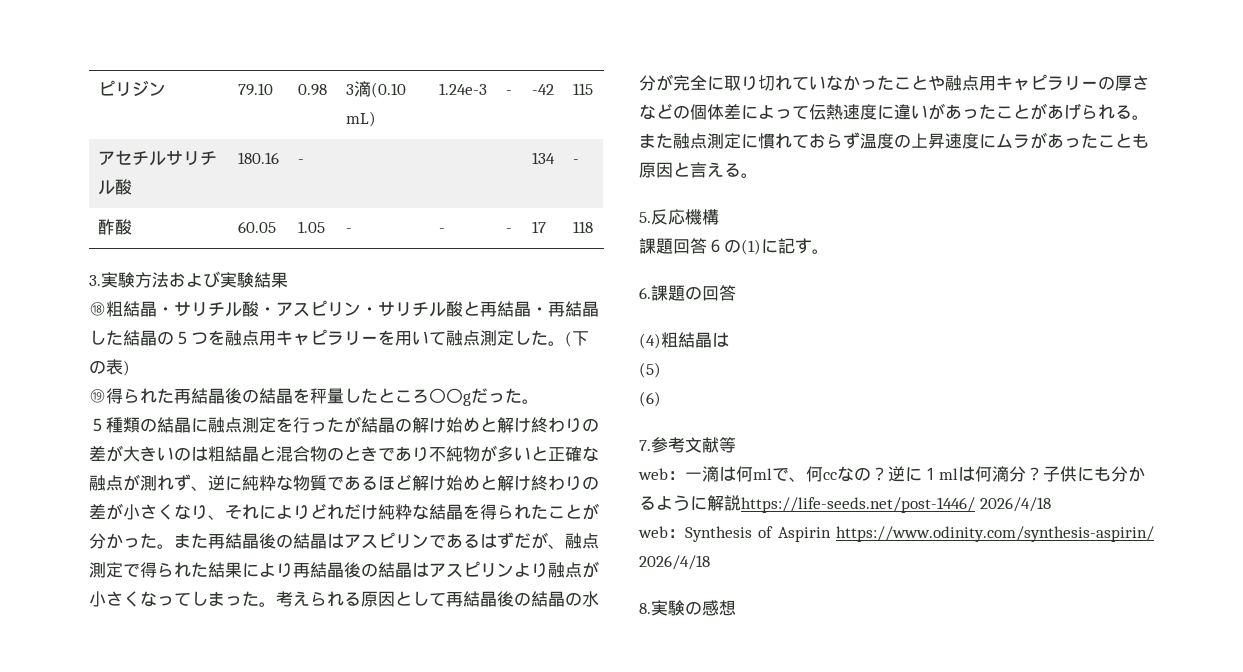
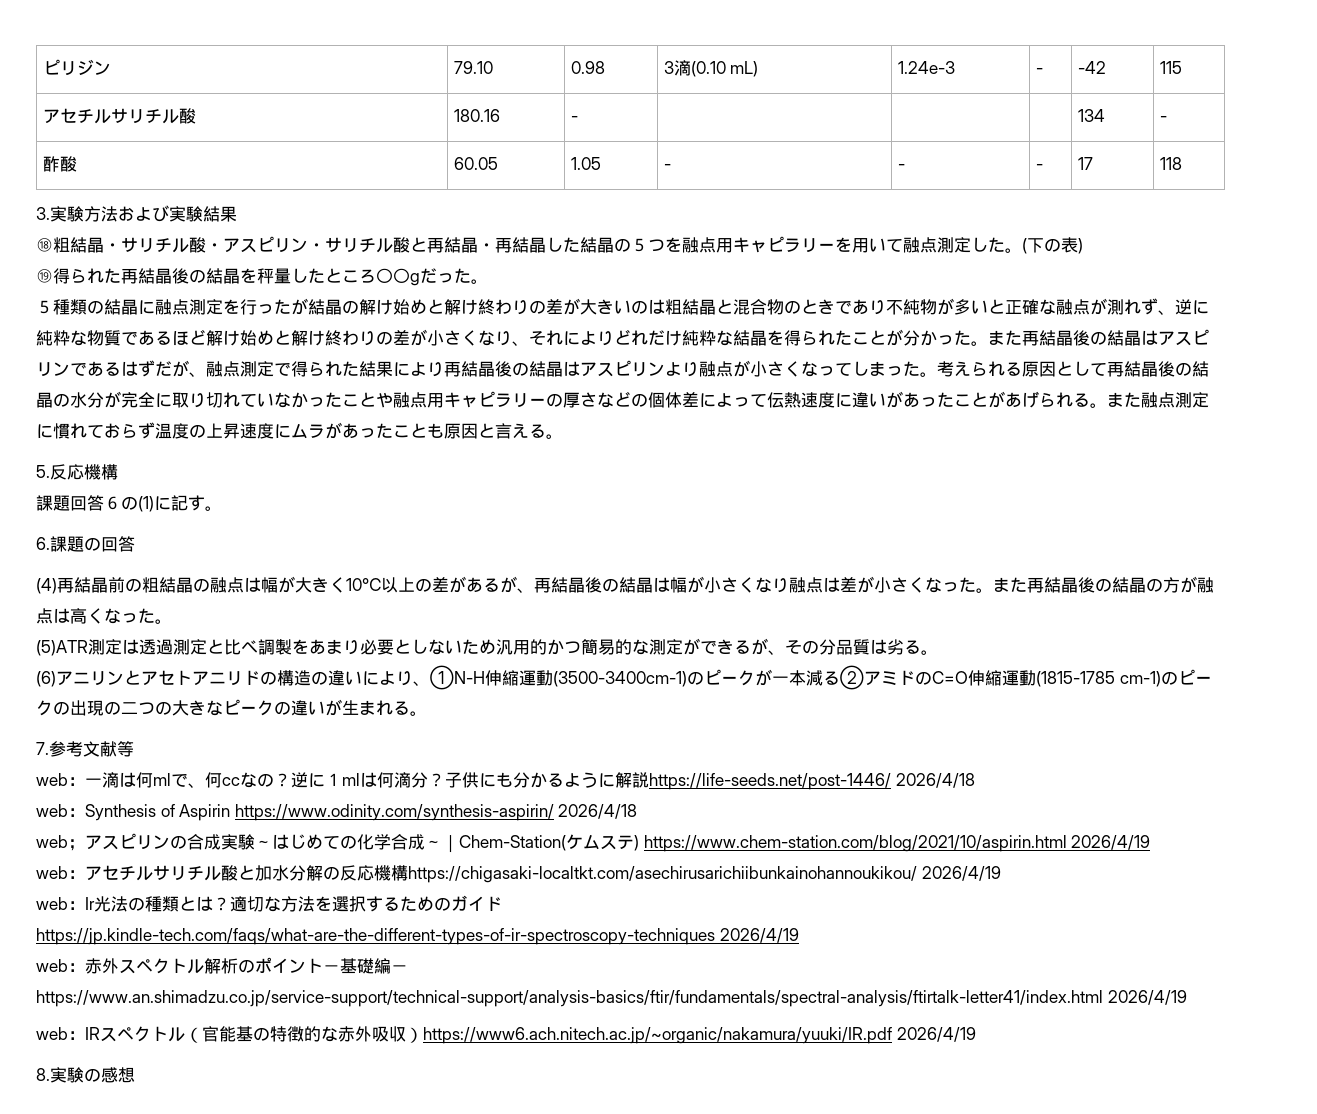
- (4)粗結晶は
- (5)
- (6)
+ (4)再結晶前の粗結晶の融点は幅が大きく10℃以上の差があるが、再結晶後の結晶は幅が小さくなり融点は差が小さくなった。また再結晶後の結晶の方が融点は高くなった。
+ (5)ATR測定は透過測定と比べ調製をあまり必要としないため汎用的かつ簡易的な測定ができるが、その分品質は劣る。
+ (6)アニリンとアセトアニリドの構造の違いにより、①N-H伸縮運動(3500-3400cm-1)のピークが一本減る②アミドのC=O伸縮運動(1815-1785 cm-1)のピークの出現の二つの大きなピークの違いが生まれる。
+ web；アスピリンの合成実験～はじめての化学合成～｜Chem-Station(ケムステ) https://www.chem-station.com/blog/2021/10/aspirin.html 2026/4/19
+ web：アセチルサリチル酸と加水分解の反応機構https://chigasaki-localtkt.com/asechirusarichiibunkainohannoukikou/ 2026/4/19
+ web：Ir光法の種類とは？適切な方法を選択するためのガイド
+ https://jp.kindle-tech.com/faqs/what-are-the-different-types-of-ir-spectroscopy-techniques 2026/4/19
+ web：赤外スペクトル解析のポイント－基礎編－https://www.an.shimadzu.co.jp/service-support/technical-support/analysis-basics/ftir/fundamentals/spectral-analysis/ftirtalk-letter41/index.html 2026/4/19
+ web：IRスペクトル（官能基の特徴的な赤外吸収）https://www6.ach.nitech.ac.jp/~organic/nakamura/yuuki/IR.pdf 2026/4/19

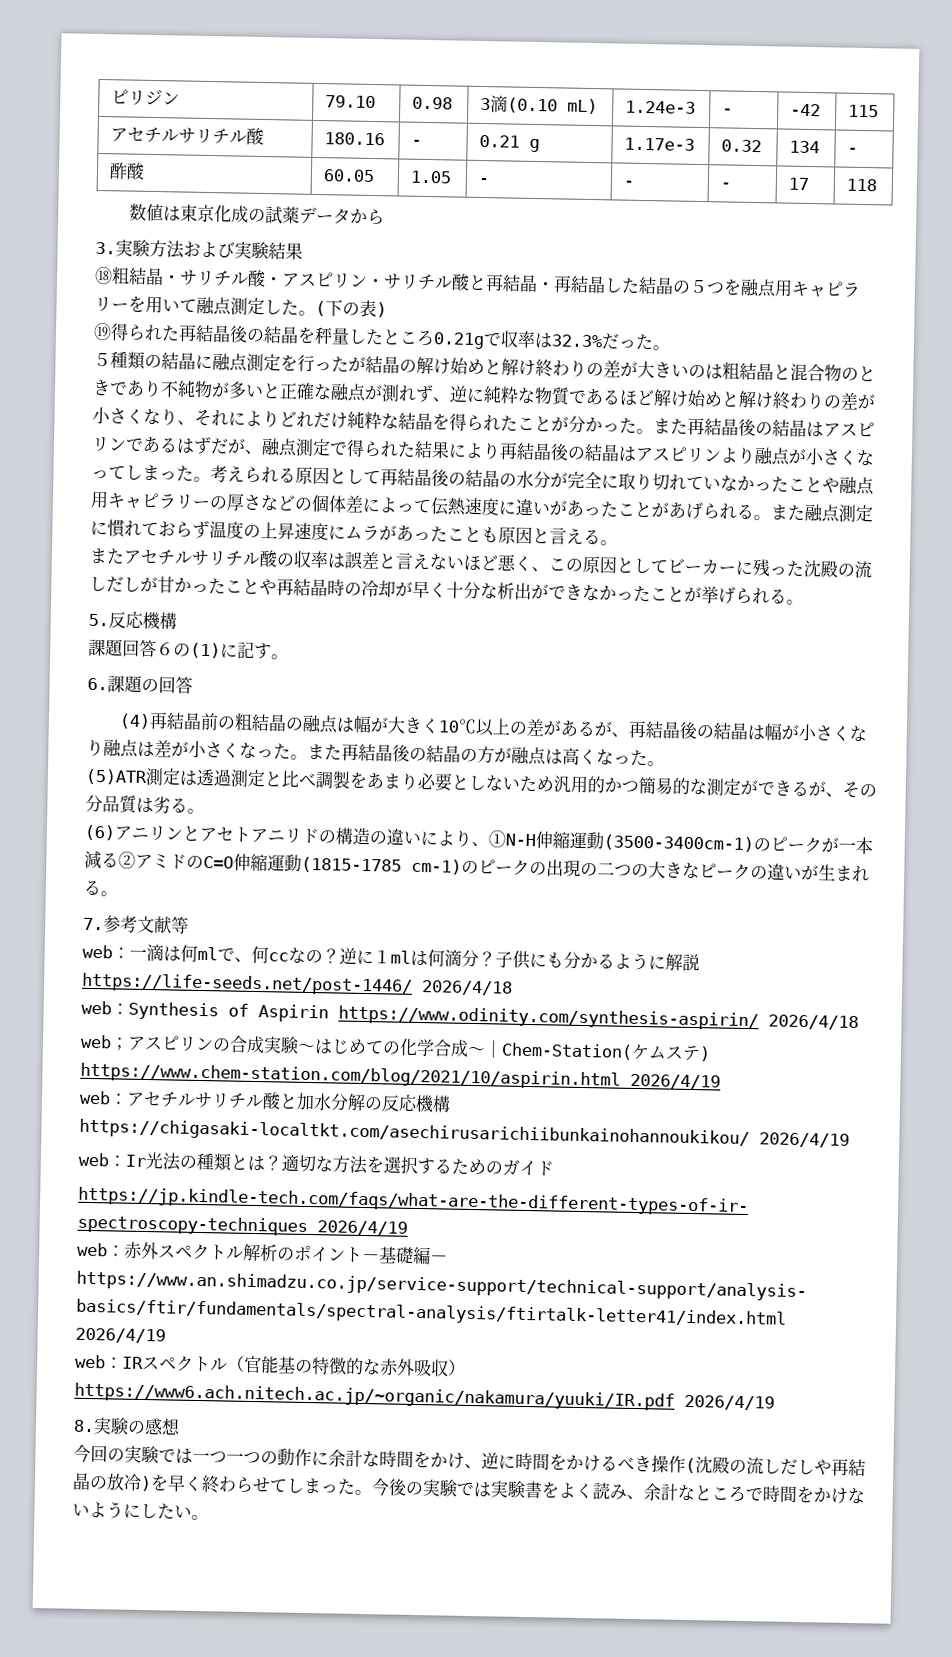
- アセチルサリチル酸 | 180.16 | - | | | | 134 | -
+ アセチルサリチル酸 | 180.16 | - | 0.21 g | 1.17e-3 | 0.32 | 134 | -
+ 数値は東京化成の試薬データから
- ⑲得られた再結晶後の結晶を秤量したところ〇〇gだった。
+ ⑲得られた再結晶後の結晶を秤量したところ0.21gで収率は32.3%だった。
+ またアセチルサリチル酸の収率は誤差と言えないほど悪く、この原因としてビーカーに残った沈殿の流しだしが甘かったことや再結晶時の冷却が早く十分な析出ができなかったことが挙げられる。
+ 今回の実験では一つ一つの動作に余計な時間をかけ、逆に時間をかけるべき操作(沈殿の流しだしや再結晶の放冷)を早く終わらせてしまった。今後の実験では実験書をよく読み、余計なところで時間をかけないようにしたい。

